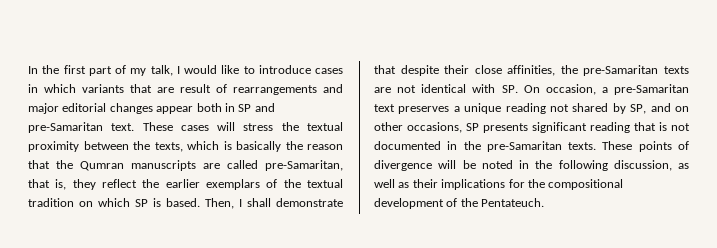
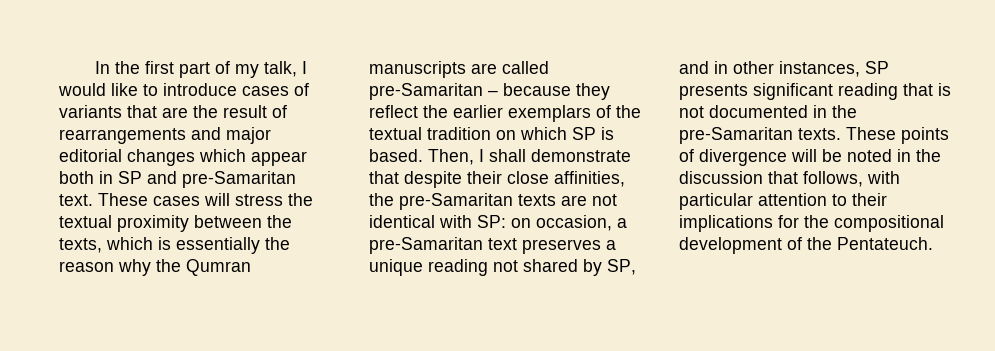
- In the first part of my talk, I would like to introduce cases in which variants that are result of rearrangements and major editorial changes appear both in SP and pre-Samaritan text.
+ In the first part of my talk, I would like to introduce cases of variants that are the result of rearrangements and major editorial changes which appear both in SP and pre-Samaritan text.
- These cases will stress the textual proximity between the texts, which is basically the reason that the Qumran manuscripts are called pre-Samaritan, that is, they reflect the earlier exemplars of the textual tradition on which SP is based.
+ These cases will stress the textual proximity between the texts, which is essentially the reason why the Qumran manuscripts are called pre-Samaritan – because they reflect the earlier exemplars of the textual tradition on which SP is based.
- Then, I shall demonstrate that despite their close affinities, the pre-Samaritan texts are not identical with SP. On occasion, a pre-Samaritan text preserves a unique reading not shared by SP, and on other occasions, SP presents significant reading that is not documented in the pre-Samaritan texts.
+ Then, I shall demonstrate that despite their close affinities, the pre-Samaritan texts are not identical with SP: on occasion, a pre-Samaritan text preserves a unique reading not shared by SP, and in other instances, SP presents significant reading that is not documented in the pre-Samaritan texts.
- These points of divergence will be noted in the following discussion, as well as their implications for the compositional development of the Pentateuch.
+ These points of divergence will be noted in the discussion that follows, with particular attention to their implications for the compositional development of the Pentateuch.

